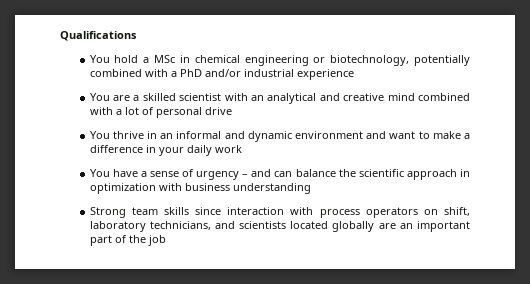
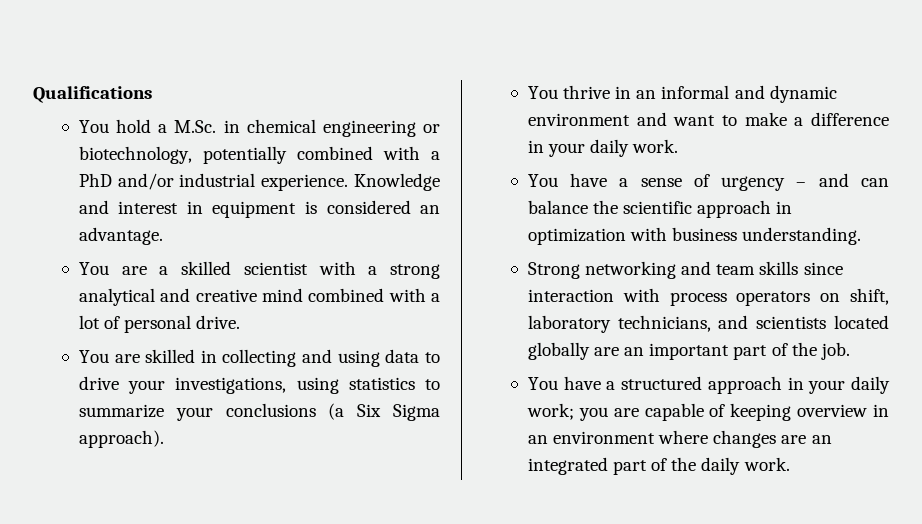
- You hold a MSc in chemical engineering or biotechnology, potentially combined with a PhD and/or industrial experience
+ You hold a M.Sc. in chemical engineering or biotechnology, potentially combined with a PhD and/or industrial experience. Knowledge and interest in equipment is considered an advantage.
- You are a skilled scientist with an analytical and creative mind combined with a lot of personal drive
+ You are a skilled scientist with a strong analytical and creative mind combined with a lot of personal drive.
+ You are skilled in collecting and using data to drive your investigations, using statistics to summarize your conclusions (a Six Sigma approach).
- You thrive in an informal and dynamic environment and want to make a difference in your daily work
+ You thrive in an informal and dynamic environment and want to make a difference in your daily work.
- You have a sense of urgency – and can balance the scientific approach in optimization with business understanding
+ You have a sense of urgency – and can balance the scientific approach in optimization with business understanding.
- Strong team skills since interaction with process operators on shift, laboratory technicians, and scientists located globally are an important part of the job
+ Strong networking and team skills since interaction with process operators on shift, laboratory technicians, and scientists located globally are an important part of the job.
+ You have a structured approach in your daily work; you are capable of keeping overview in an environment where changes are an integrated part of the daily work.

